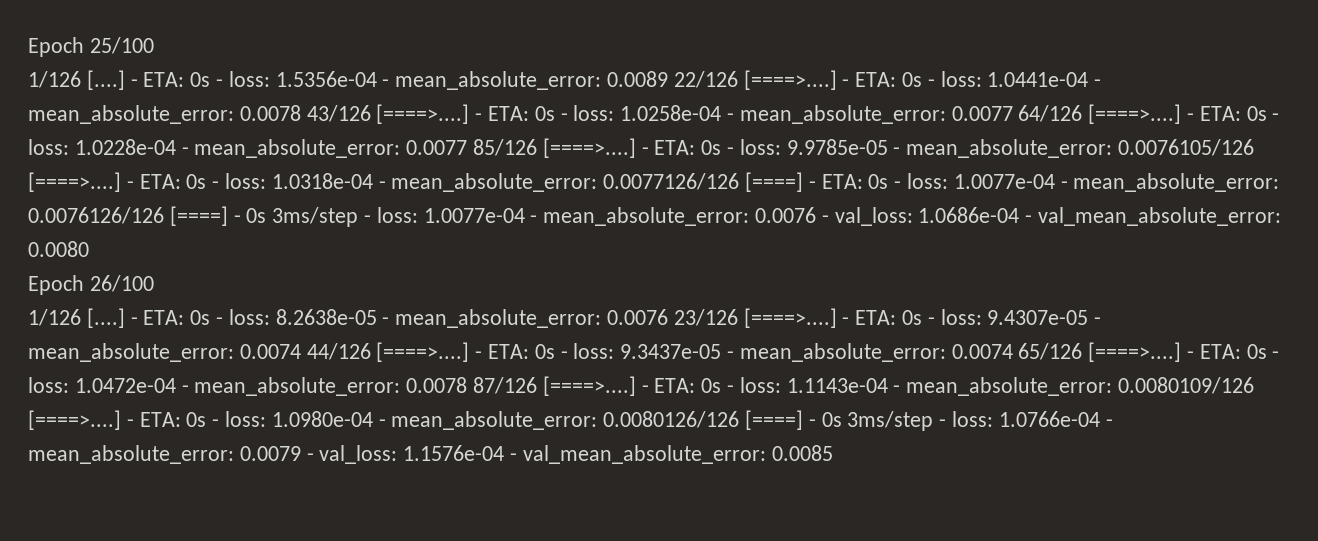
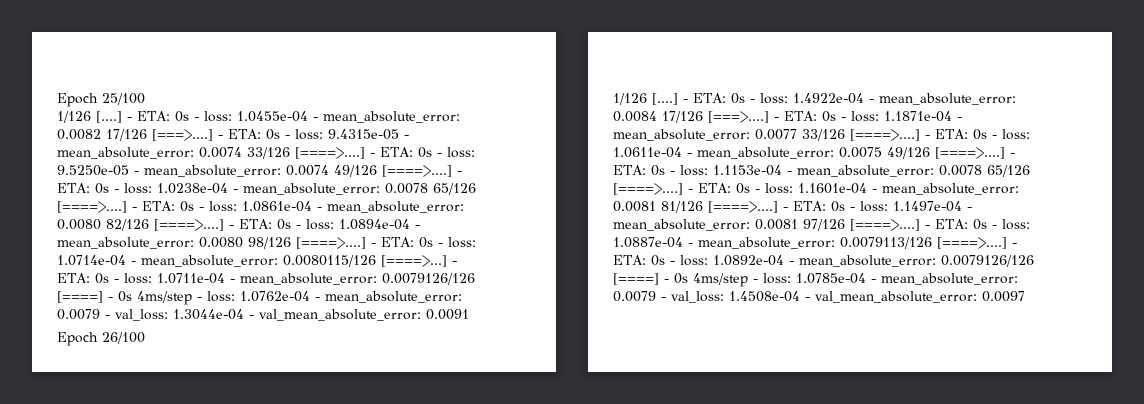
- - ETA: 0s - loss: 1.5356e-04 - mean_absolute_error: 0.0089 22/126 [====>....] - ETA: 0s - loss: 1.0441e-04 - mean_absolute_error: 0.0078 43/126 [====>....] - ETA: 0s - loss: 1.0258e-04 - mean_absolute_error: 0.0077 64/126 [====>....] - ETA: 0s - loss: 1.0228e-04 - mean_absolute_error: 0.0077 85/126 [====>....] - ETA: 0s - loss: 9.9785e-05 - mean_absolute_error: 0.0076105/126 [====>....] - ETA: 0s - loss: 1.0318e-04 - mean_absolute_error: 0.0077126/126 [====] - ETA: 0s - loss: 1.0077e-04 - mean_absolute_error: 0.0076126/126 [====] - 0s 3ms/step - loss: 1.0077e-04 - mean_absolute_error: 0.0076 - val_loss: 1.0686e-04 - val_mean_absolute_error: 0.0080
+ - ETA: 0s - loss: 1.0455e-04 - mean_absolute_error: 0.0082 17/126 [===>....] - ETA: 0s - loss: 9.4315e-05 - mean_absolute_error: 0.0074 33/126 [====>....] - ETA: 0s - loss: 9.5250e-05 - mean_absolute_error: 0.0074 49/126 [====>....] - ETA: 0s - loss: 1.0238e-04 - mean_absolute_error: 0.0078 65/126 [====>....] - ETA: 0s - loss: 1.0861e-04 - mean_absolute_error: 0.0080 82/126 [====>....] - ETA: 0s - loss: 1.0894e-04 - mean_absolute_error: 0.0080 98/126 [====>....] - ETA: 0s - loss: 1.0714e-04 - mean_absolute_error: 0.0080115/126 [====>...] - ETA: 0s - loss: 1.0711e-04 - mean_absolute_error: 0.0079126/126 [====] - 0s 4ms/step - loss: 1.0762e-04 - mean_absolute_error: 0.0079 - val_loss: 1.3044e-04 - val_mean_absolute_error: 0.0091
- - ETA: 0s - loss: 8.2638e-05 - mean_absolute_error: 0.0076 23/126 [====>....] - ETA: 0s - loss: 9.4307e-05 - mean_absolute_error: 0.0074 44/126 [====>....] - ETA: 0s - loss: 9.3437e-05 - mean_absolute_error: 0.0074 65/126 [====>....] - ETA: 0s - loss: 1.0472e-04 - mean_absolute_error: 0.0078 87/126 [====>....] - ETA: 0s - loss: 1.1143e-04 - mean_absolute_error: 0.0080109/126 [====>....] - ETA: 0s - loss: 1.0980e-04 - mean_absolute_error: 0.0080126/126 [====] - 0s 3ms/step - loss: 1.0766e-04 - mean_absolute_error: 0.0079 - val_loss: 1.1576e-04 - val_mean_absolute_error: 0.0085
+ - ETA: 0s - loss: 1.4922e-04 - mean_absolute_error: 0.0084 17/126 [===>....] - ETA: 0s - loss: 1.1871e-04 - mean_absolute_error: 0.0077 33/126 [====>....] - ETA: 0s - loss: 1.0611e-04 - mean_absolute_error: 0.0075 49/126 [====>....] - ETA: 0s - loss: 1.1153e-04 - mean_absolute_error: 0.0078 65/126 [====>....] - ETA: 0s - loss: 1.1601e-04 - mean_absolute_error: 0.0081 81/126 [====>....] - ETA: 0s - loss: 1.1497e-04 - mean_absolute_error: 0.0081 97/126 [====>....] - ETA: 0s - loss: 1.0887e-04 - mean_absolute_error: 0.0079113/126 [====>....] - ETA: 0s - loss: 1.0892e-04 - mean_absolute_error: 0.0079126/126 [====] - 0s 4ms/step - loss: 1.0785e-04 - mean_absolute_error: 0.0079 - val_loss: 1.4508e-04 - val_mean_absolute_error: 0.0097

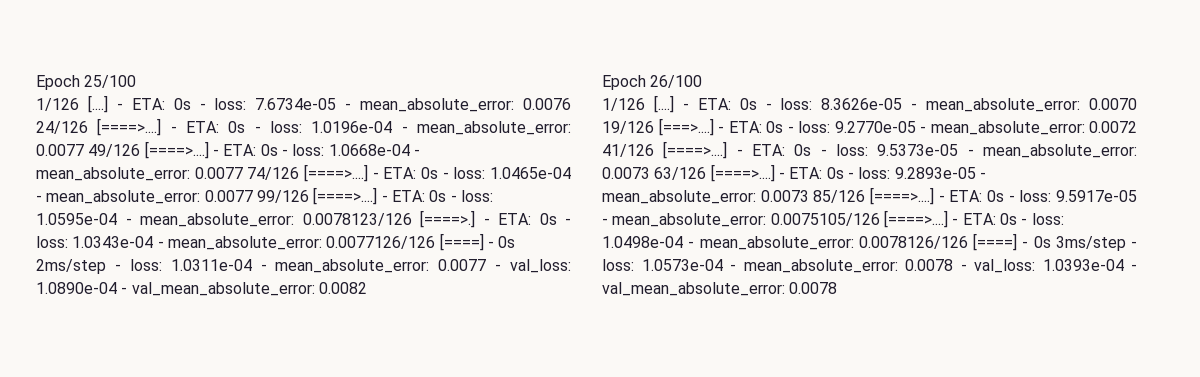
- - ETA: 0s - loss: 1.0455e-04 - mean_absolute_error: 0.0082 17/126 [===>....] - ETA: 0s - loss: 9.4315e-05 - mean_absolute_error: 0.0074 33/126 [====>....] - ETA: 0s - loss: 9.5250e-05 - mean_absolute_error: 0.0074 49/126 [====>....] - ETA: 0s - loss: 1.0238e-04 - mean_absolute_error: 0.0078 65/126 [====>....] - ETA: 0s - loss: 1.0861e-04 - mean_absolute_error: 0.0080 82/126 [====>....] - ETA: 0s - loss: 1.0894e-04 - mean_absolute_error: 0.0080 98/126 [====>....] - ETA: 0s - loss: 1.0714e-04 - mean_absolute_error: 0.0080115/126 [====>...] - ETA: 0s - loss: 1.0711e-04 - mean_absolute_error: 0.0079126/126 [====] - 0s 4ms/step - loss: 1.0762e-04 - mean_absolute_error: 0.0079 - val_loss: 1.3044e-04 - val_mean_absolute_error: 0.0091
+ - ETA: 0s - loss: 7.6734e-05 - mean_absolute_error: 0.0076 24/126 [====>....] - ETA: 0s - loss: 1.0196e-04 - mean_absolute_error: 0.0077 49/126 [====>....] - ETA: 0s - loss: 1.0668e-04 - mean_absolute_error: 0.0077 74/126 [====>....] - ETA: 0s - loss: 1.0465e-04 - mean_absolute_error: 0.0077 99/126 [====>....] - ETA: 0s - loss: 1.0595e-04 - mean_absolute_error: 0.0078123/126 [====>.] - ETA: 0s - loss: 1.0343e-04 - mean_absolute_error: 0.0077126/126 [====] - 0s 2ms/step - loss: 1.0311e-04 - mean_absolute_error: 0.0077 - val_loss: 1.0890e-04 - val_mean_absolute_error: 0.0082
- - ETA: 0s - loss: 1.4922e-04 - mean_absolute_error: 0.0084 17/126 [===>....] - ETA: 0s - loss: 1.1871e-04 - mean_absolute_error: 0.0077 33/126 [====>....] - ETA: 0s - loss: 1.0611e-04 - mean_absolute_error: 0.0075 49/126 [====>....] - ETA: 0s - loss: 1.1153e-04 - mean_absolute_error: 0.0078 65/126 [====>....] - ETA: 0s - loss: 1.1601e-04 - mean_absolute_error: 0.0081 81/126 [====>....] - ETA: 0s - loss: 1.1497e-04 - mean_absolute_error: 0.0081 97/126 [====>....] - ETA: 0s - loss: 1.0887e-04 - mean_absolute_error: 0.0079113/126 [====>....] - ETA: 0s - loss: 1.0892e-04 - mean_absolute_error: 0.0079126/126 [====] - 0s 4ms/step - loss: 1.0785e-04 - mean_absolute_error: 0.0079 - val_loss: 1.4508e-04 - val_mean_absolute_error: 0.0097
+ - ETA: 0s - loss: 8.3626e-05 - mean_absolute_error: 0.0070 19/126 [===>....] - ETA: 0s - loss: 9.2770e-05 - mean_absolute_error: 0.0072 41/126 [====>....] - ETA: 0s - loss: 9.5373e-05 - mean_absolute_error: 0.0073 63/126 [====>....] - ETA: 0s - loss: 9.2893e-05 - mean_absolute_error: 0.0073 85/126 [====>....] - ETA: 0s - loss: 9.5917e-05 - mean_absolute_error: 0.0075105/126 [====>....] - ETA: 0s - loss: 1.0498e-04 - mean_absolute_error: 0.0078126/126 [====] - 0s 3ms/step - loss: 1.0573e-04 - mean_absolute_error: 0.0078 - val_loss: 1.0393e-04 - val_mean_absolute_error: 0.0078

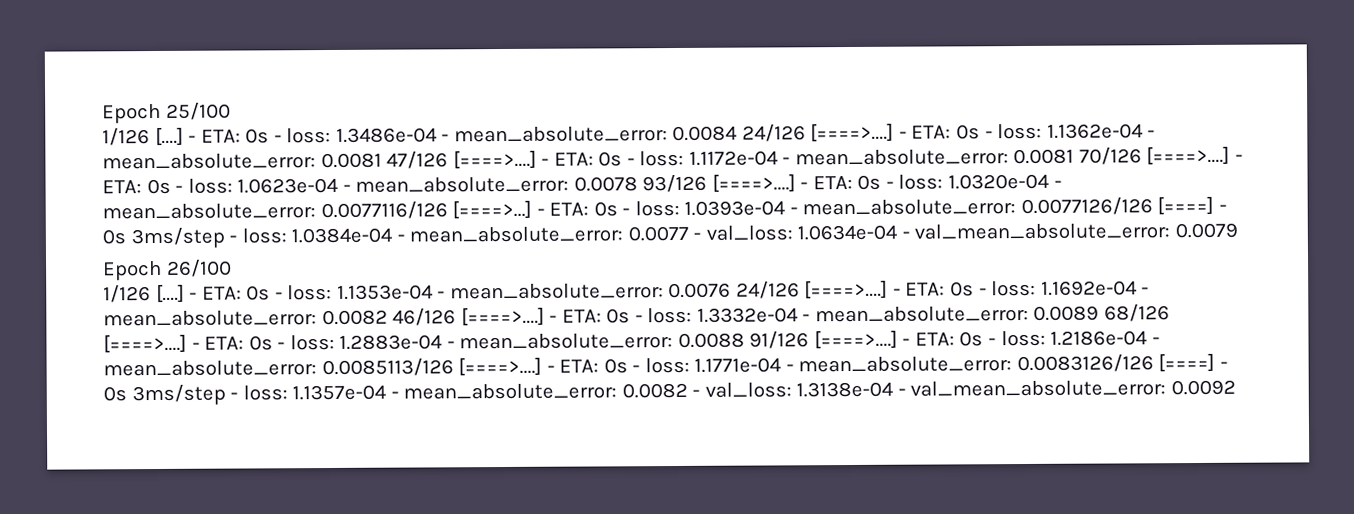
- - ETA: 0s - loss: 7.6734e-05 - mean_absolute_error: 0.0076 24/126 [====>....] - ETA: 0s - loss: 1.0196e-04 - mean_absolute_error: 0.0077 49/126 [====>....] - ETA: 0s - loss: 1.0668e-04 - mean_absolute_error: 0.0077 74/126 [====>....] - ETA: 0s - loss: 1.0465e-04 - mean_absolute_error: 0.0077 99/126 [====>....] - ETA: 0s - loss: 1.0595e-04 - mean_absolute_error: 0.0078123/126 [====>.] - ETA: 0s - loss: 1.0343e-04 - mean_absolute_error: 0.0077126/126 [====] - 0s 2ms/step - loss: 1.0311e-04 - mean_absolute_error: 0.0077 - val_loss: 1.0890e-04 - val_mean_absolute_error: 0.0082
+ - ETA: 0s - loss: 1.3486e-04 - mean_absolute_error: 0.0084 24/126 [====>....] - ETA: 0s - loss: 1.1362e-04 - mean_absolute_error: 0.0081 47/126 [====>....] - ETA: 0s - loss: 1.1172e-04 - mean_absolute_error: 0.0081 70/126 [====>....] - ETA: 0s - loss: 1.0623e-04 - mean_absolute_error: 0.0078 93/126 [====>....] - ETA: 0s - loss: 1.0320e-04 - mean_absolute_error: 0.0077116/126 [====>...] - ETA: 0s - loss: 1.0393e-04 - mean_absolute_error: 0.0077126/126 [====] - 0s 3ms/step - loss: 1.0384e-04 - mean_absolute_error: 0.0077 - val_loss: 1.0634e-04 - val_mean_absolute_error: 0.0079
- - ETA: 0s - loss: 8.3626e-05 - mean_absolute_error: 0.0070 19/126 [===>....] - ETA: 0s - loss: 9.2770e-05 - mean_absolute_error: 0.0072 41/126 [====>....] - ETA: 0s - loss: 9.5373e-05 - mean_absolute_error: 0.0073 63/126 [====>....] - ETA: 0s - loss: 9.2893e-05 - mean_absolute_error: 0.0073 85/126 [====>....] - ETA: 0s - loss: 9.5917e-05 - mean_absolute_error: 0.0075105/126 [====>....] - ETA: 0s - loss: 1.0498e-04 - mean_absolute_error: 0.0078126/126 [====] - 0s 3ms/step - loss: 1.0573e-04 - mean_absolute_error: 0.0078 - val_loss: 1.0393e-04 - val_mean_absolute_error: 0.0078
+ - ETA: 0s - loss: 1.1353e-04 - mean_absolute_error: 0.0076 24/126 [====>....] - ETA: 0s - loss: 1.1692e-04 - mean_absolute_error: 0.0082 46/126 [====>....] - ETA: 0s - loss: 1.3332e-04 - mean_absolute_error: 0.0089 68/126 [====>....] - ETA: 0s - loss: 1.2883e-04 - mean_absolute_error: 0.0088 91/126 [====>....] - ETA: 0s - loss: 1.2186e-04 - mean_absolute_error: 0.0085113/126 [====>....] - ETA: 0s - loss: 1.1771e-04 - mean_absolute_error: 0.0083126/126 [====] - 0s 3ms/step - loss: 1.1357e-04 - mean_absolute_error: 0.0082 - val_loss: 1.3138e-04 - val_mean_absolute_error: 0.0092

